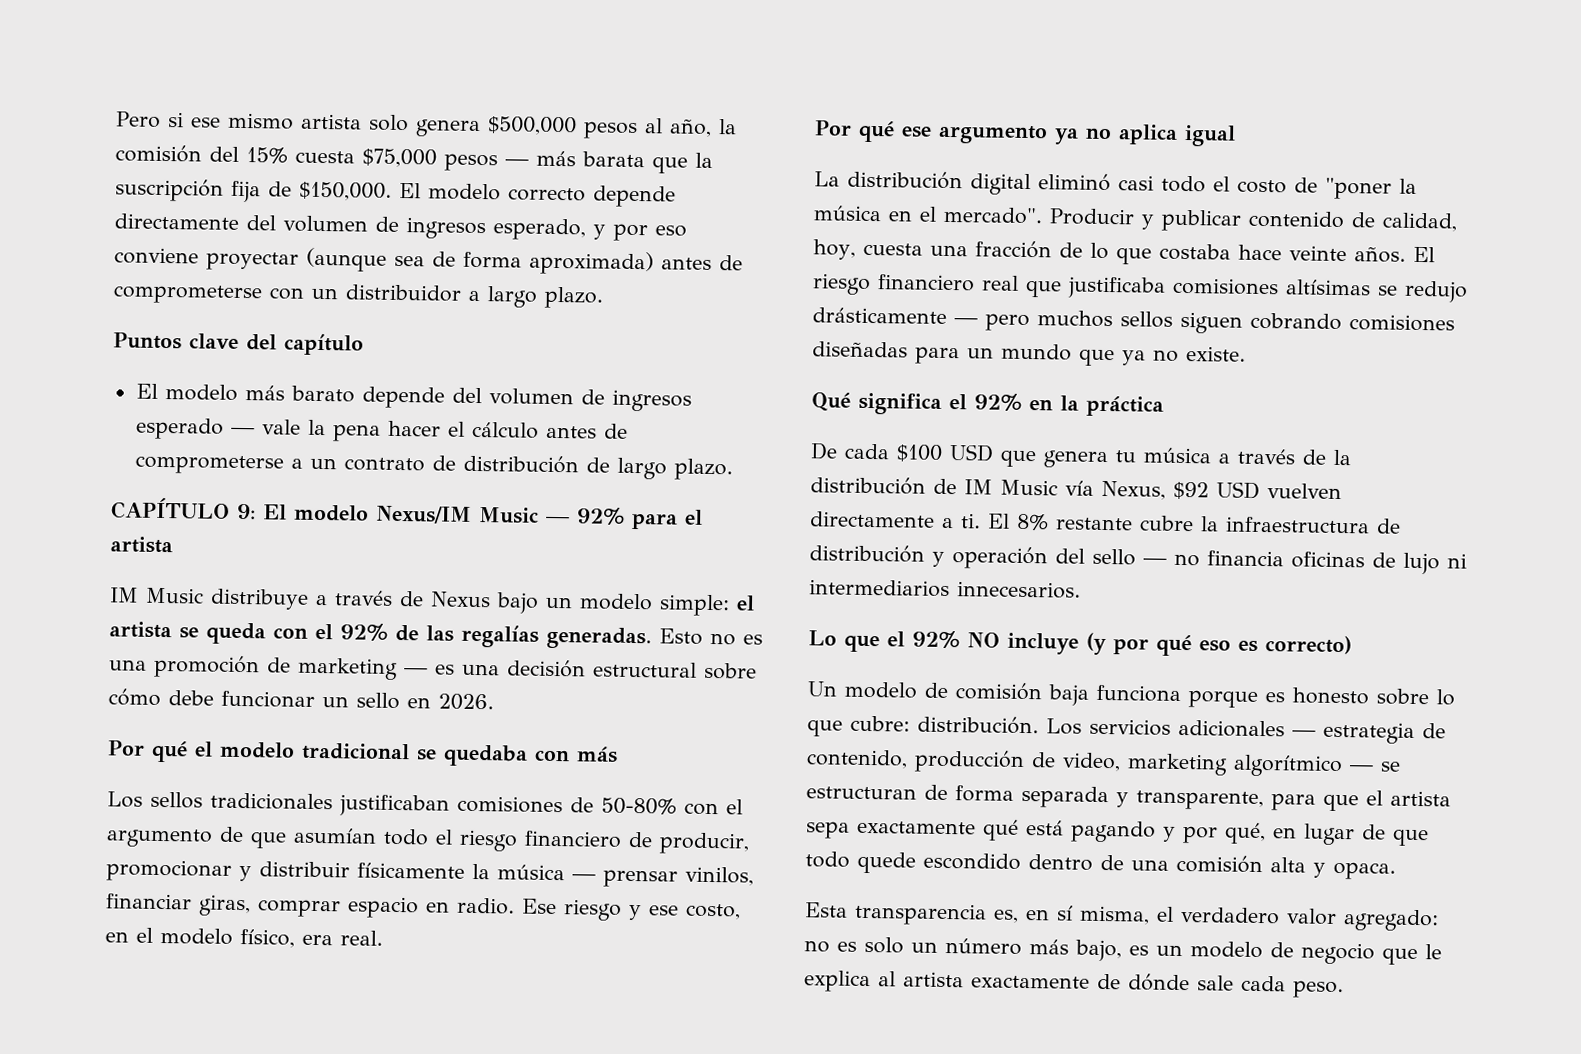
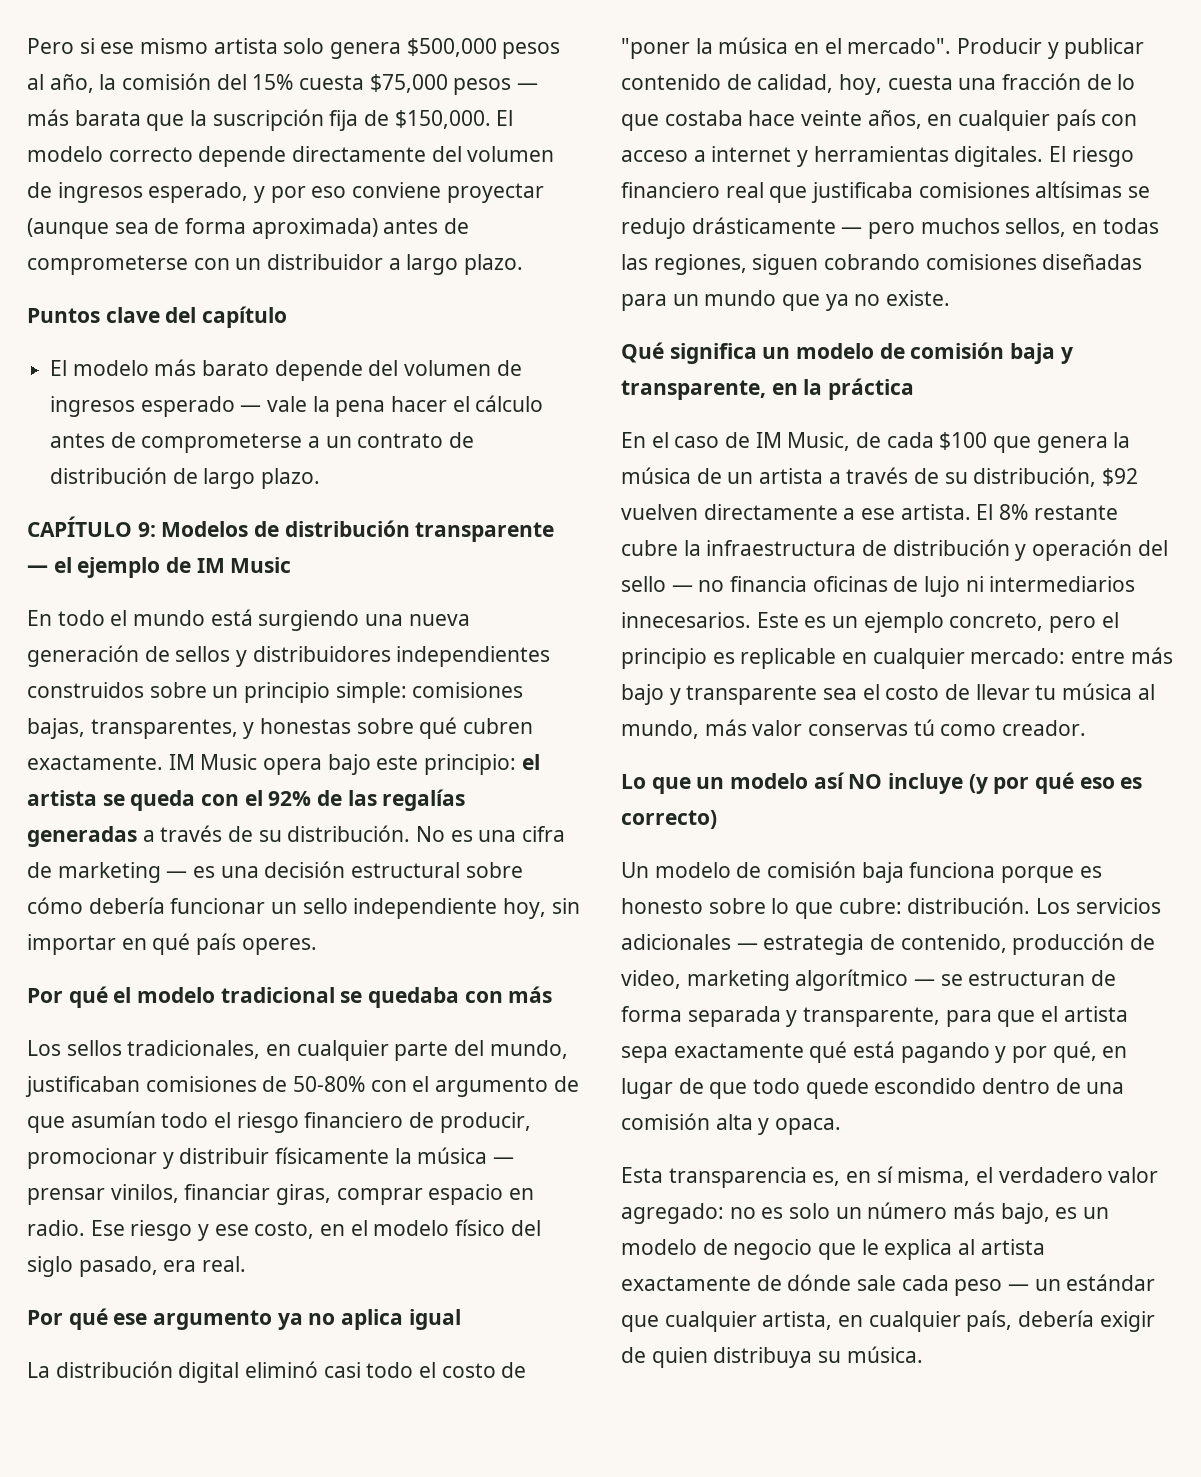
- CAPÍTULO 9: El modelo Nexus/IM Music — 92% para el artista
- IM Music distribuye a través de Nexus bajo un modelo simple: el artista se queda con el 92% de las regalías generadas. Esto no es una promoción de marketing — es una decisión estructural sobre cómo debe funcionar un sello en 2026.
+ CAPÍTULO 9: Modelos de distribución transparente — el ejemplo de IM Music
+ En todo el mundo está surgiendo una nueva generación de sellos y distribuidores independientes construidos sobre un principio simple: comisiones bajas, transparentes, y honestas sobre qué cubren exactamente. IM Music opera bajo este principio: el artista se queda con el 92% de las regalías generadas a través de su distribución. No es una cifra de marketing — es una decisión estructural sobre cómo debería funcionar un sello independiente hoy, sin importar en qué país operes.
- Los sellos tradicionales justificaban comisiones de 50-80% con el argumento de que asumían todo el riesgo financiero de producir, promocionar y distribuir físicamente la música — prensar vinilos, financiar giras, comprar espacio en radio.
+ Los sellos tradicionales, en cualquier parte del mundo, justificaban comisiones de 50-80% con el argumento de que asumían todo el riesgo financiero de producir, promocionar y distribuir físicamente la música — prensar vinilos, financiar giras, comprar espacio en radio.
- Ese riesgo y ese costo, en el modelo físico, era real.
+ Ese riesgo y ese costo, en el modelo físico del siglo pasado, era real.
- Producir y publicar contenido de calidad, hoy, cuesta una fracción de lo que costaba hace veinte años.
+ Producir y publicar contenido de calidad, hoy, cuesta una fracción de lo que costaba hace veinte años, en cualquier país con acceso a internet y herramientas digitales.
- El riesgo financiero real que justificaba comisiones altísimas se redujo drásticamente — pero muchos sellos siguen cobrando comisiones diseñadas para un mundo que ya no existe.
+ El riesgo financiero real que justificaba comisiones altísimas se redujo drásticamente — pero muchos sellos, en todas las regiones, siguen cobrando comisiones diseñadas para un mundo que ya no existe.
- Qué significa el 92% en la práctica
- De cada $100 USD que genera tu música a través de la distribución de IM Music vía Nexus, $92 USD vuelven directamente a ti.
+ Qué significa un modelo de comisión baja y transparente, en la práctica
+ En el caso de IM Music, de cada $100 que genera la música de un artista a través de su distribución, $92 vuelven directamente a ese artista.
+ Este es un ejemplo concreto, pero el principio es replicable en cualquier mercado: entre más bajo y transparente sea el costo de llevar tu música al mundo, más valor conservas tú como creador.
- Lo que el 92% NO incluye (y por qué eso es correcto)
+ Lo que un modelo así NO incluye (y por qué eso es correcto)
- Esta transparencia es, en sí misma, el verdadero valor agregado: no es solo un número más bajo, es un modelo de negocio que le explica al artista exactamente de dónde sale cada peso.
+ Esta transparencia es, en sí misma, el verdadero valor agregado: no es solo un número más bajo, es un modelo de negocio que le explica al artista exactamente de dónde sale cada peso — un estándar que cualquier artista, en cualquier país, debería exigir de quien distribuya su música.

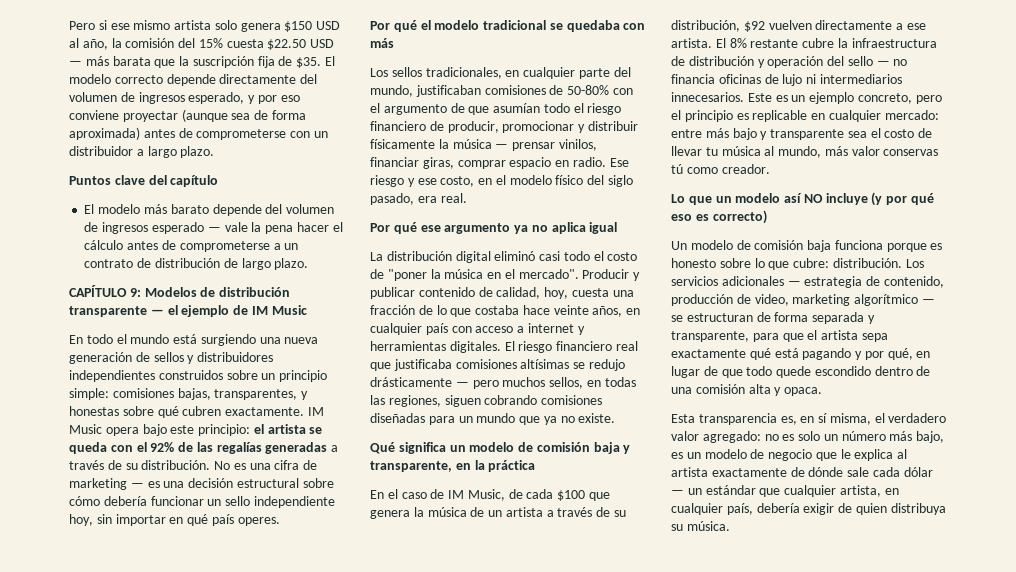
- Pero si ese mismo artista solo genera $500,000 pesos al año, la comisión del 15% cuesta $75,000 pesos — más barata que la suscripción fija de $150,000.
+ Pero si ese mismo artista solo genera $150 USD al año, la comisión del 15% cuesta $22.50 USD — más barata que la suscripción fija de $35.
- Esta transparencia es, en sí misma, el verdadero valor agregado: no es solo un número más bajo, es un modelo de negocio que le explica al artista exactamente de dónde sale cada peso — un estándar que cualquier artista, en cualquier país, debería exigir de quien distribuya su música.
+ Esta transparencia es, en sí misma, el verdadero valor agregado: no es solo un número más bajo, es un modelo de negocio que le explica al artista exactamente de dónde sale cada dólar — un estándar que cualquier artista, en cualquier país, debería exigir de quien distribuya su música.

